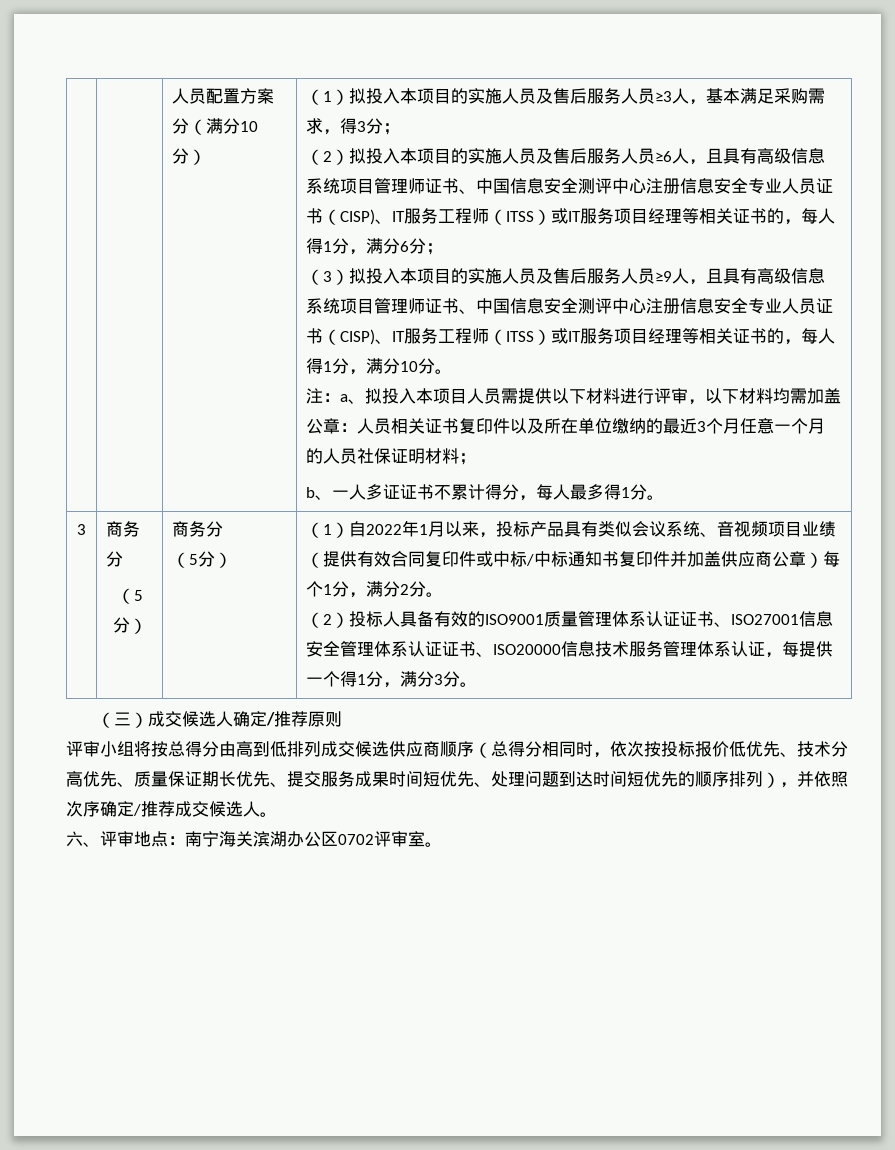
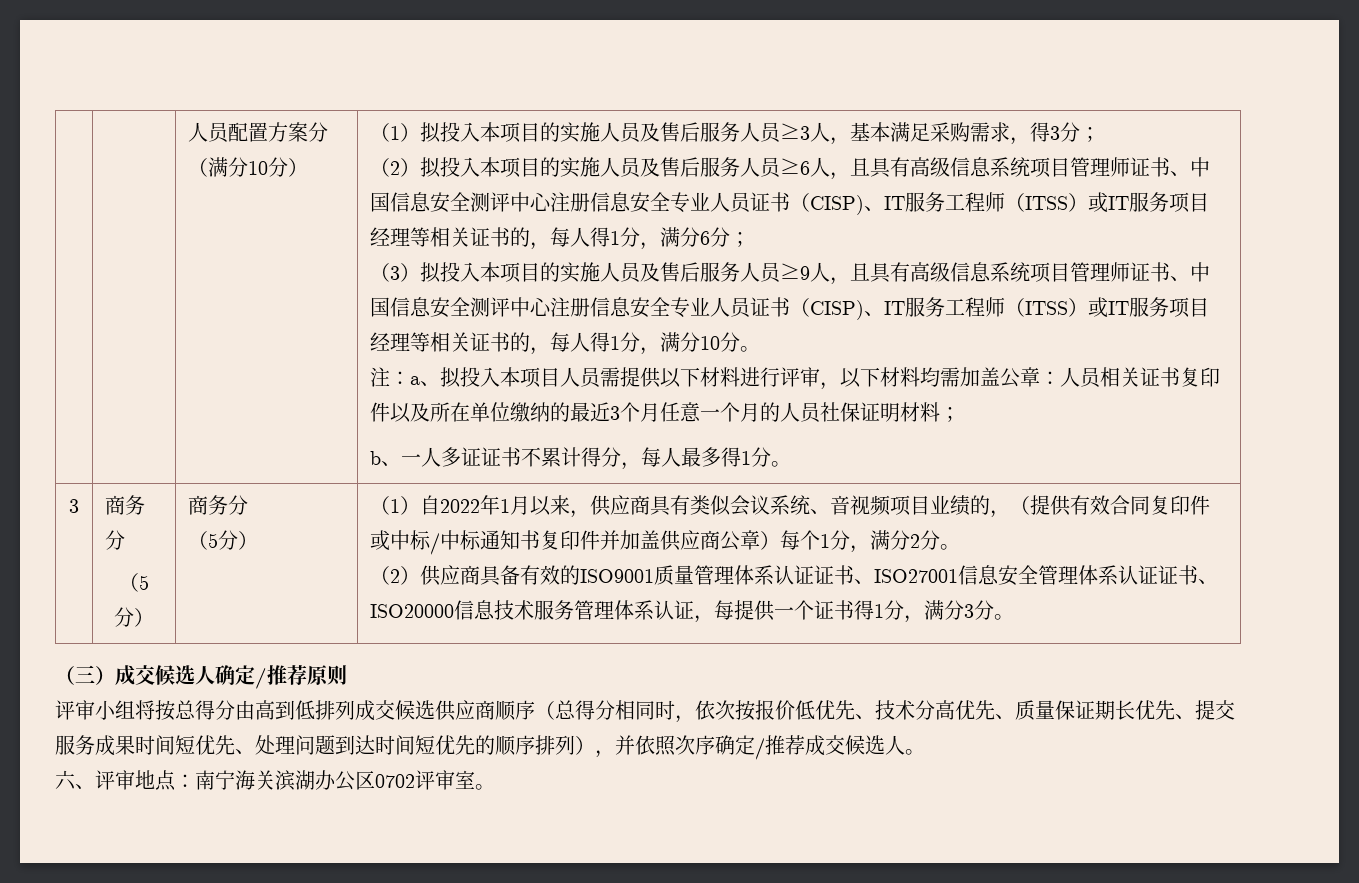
- （1）自2022年1月以来，投标产品具有类似会议系统、音视频项目业绩（提供有效合同复印件或中标/中标通知书复印件并加盖供应商公章）每个1分，满分2分。
+ （1）自2022年1月以来，供应商具有类似会议系统、音视频项目业绩的，（提供有效合同复印件或中标/中标通知书复印件并加盖供应商公章）每个1分，满分2分。
- （2）投标人具备有效的ISO9001质量管理体系认证证书、ISO27001信息安全管理体系认证证书、ISO20000信息技术服务管理体系认证，每提供一个得1分，满分3分。
+ （2）供应商具备有效的ISO9001质量管理体系认证证书、ISO27001信息安全管理体系认证证书、ISO20000信息技术服务管理体系认证，每提供一个证书得1分，满分3分。
- 评审小组将按总得分由高到低排列成交候选供应商顺序（总得分相同时，依次按投标报价低优先、技术分高优先、质量保证期长优先、提交服务成果时间短优先、处理问题到达时间短优先的顺序排列），并依照次序确定/推荐成交候选人。
+ 评审小组将按总得分由高到低排列成交候选供应商顺序（总得分相同时，依次按报价低优先、技术分高优先、质量保证期长优先、提交服务成果时间短优先、处理问题到达时间短优先的顺序排列），并依照次序确定/推荐成交候选人。

